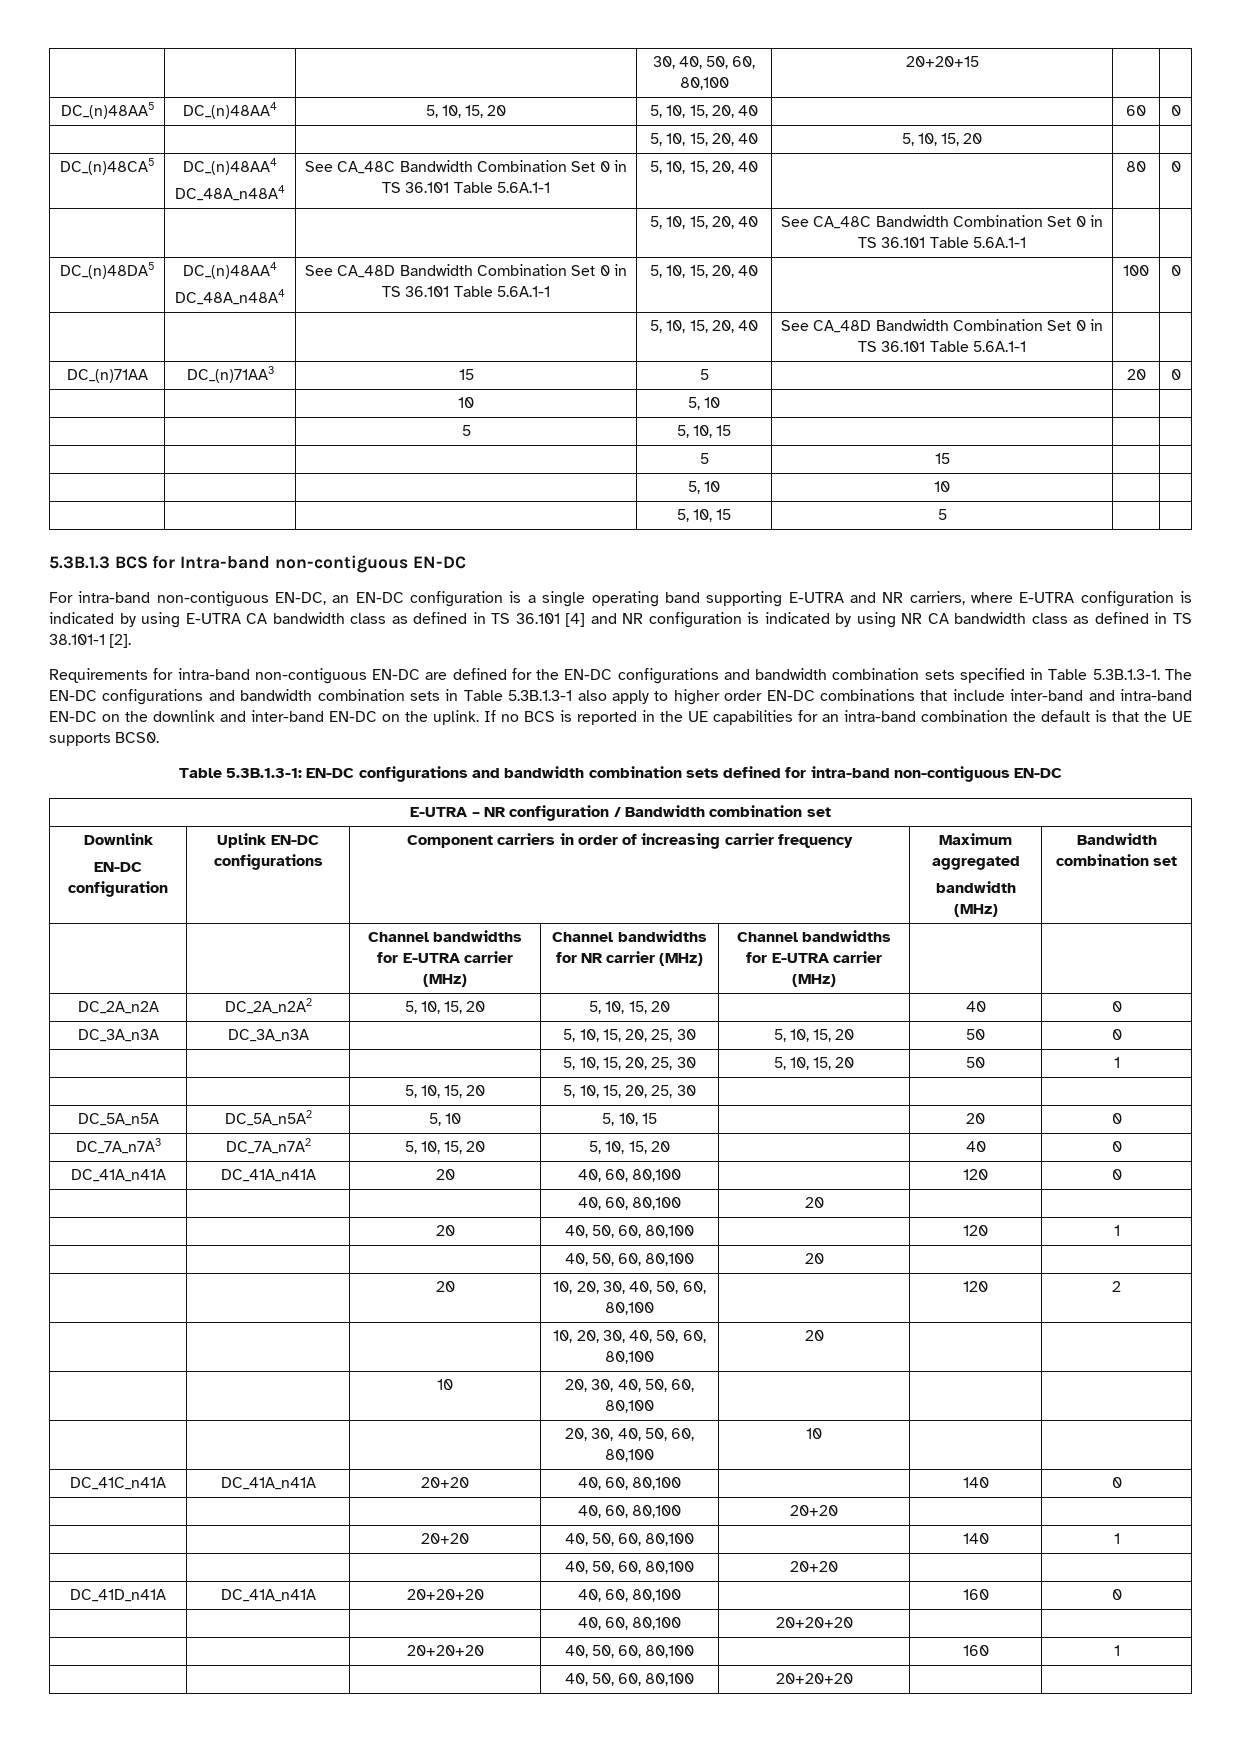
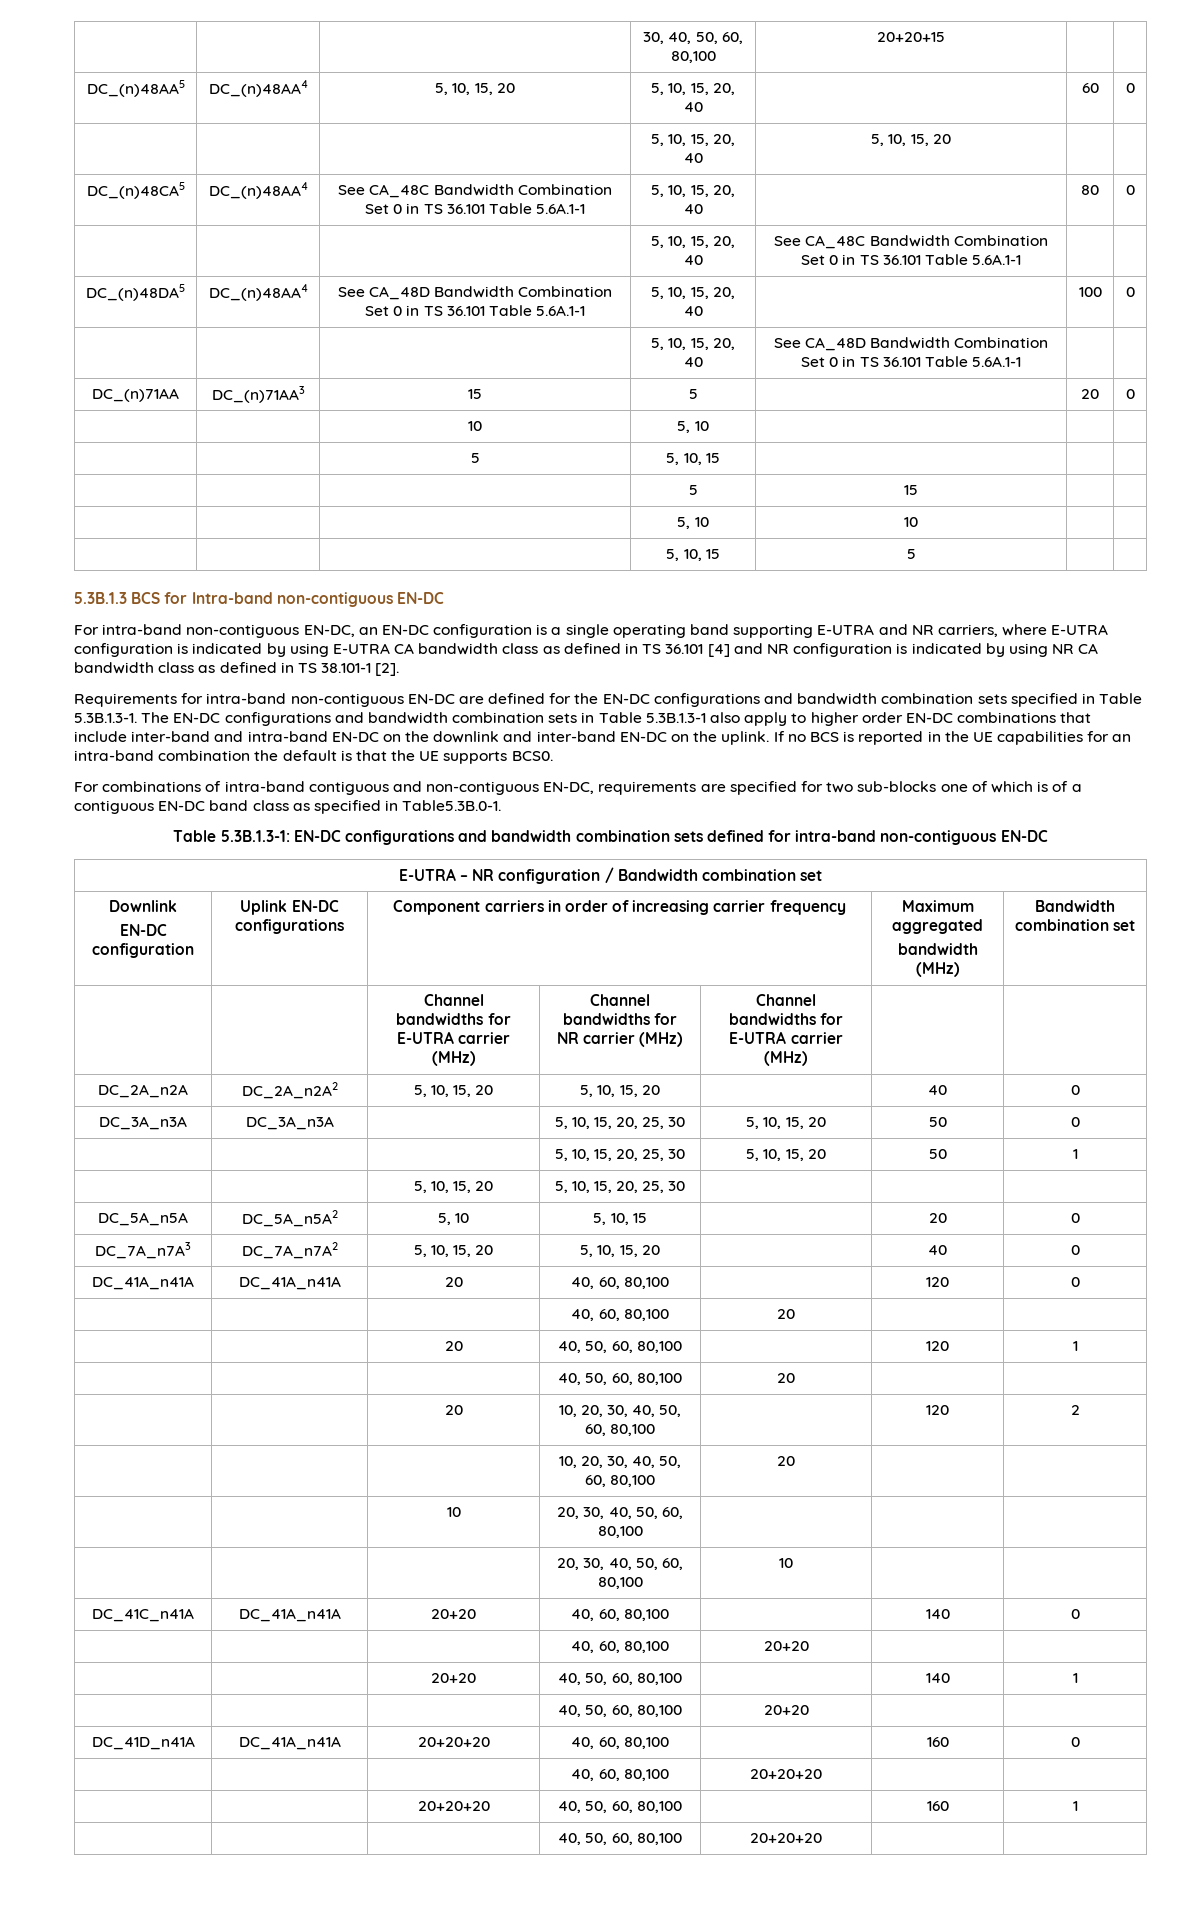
- DC_(n)48CA5 | DC_(n)48AA4
- DC_48A_n48A4 | See CA_48C Bandwidth Combination Set 0 in TS 36.101 Table 5.6A.1-1 | 5, 10, 15, 20, 40 | | 80 | 0
+ DC_(n)48CA5 | DC_(n)48AA4 | See CA_48C Bandwidth Combination Set 0 in TS 36.101 Table 5.6A.1-1 | 5, 10, 15, 20, 40 | | 80 | 0
- DC_(n)48DA5 | DC_(n)48AA4
- DC_48A_n48A4 | See CA_48D Bandwidth Combination Set 0 in TS 36.101 Table 5.6A.1-1 | 5, 10, 15, 20, 40 | | 100 | 0
+ DC_(n)48DA5 | DC_(n)48AA4 | See CA_48D Bandwidth Combination Set 0 in TS 36.101 Table 5.6A.1-1 | 5, 10, 15, 20, 40 | | 100 | 0
+ For combinations of intra-band contiguous and non-contiguous EN-DC, requirements are specified for two sub-blocks one of which is of a contiguous EN-DC band class as specified in Table5.3B.0-1.

